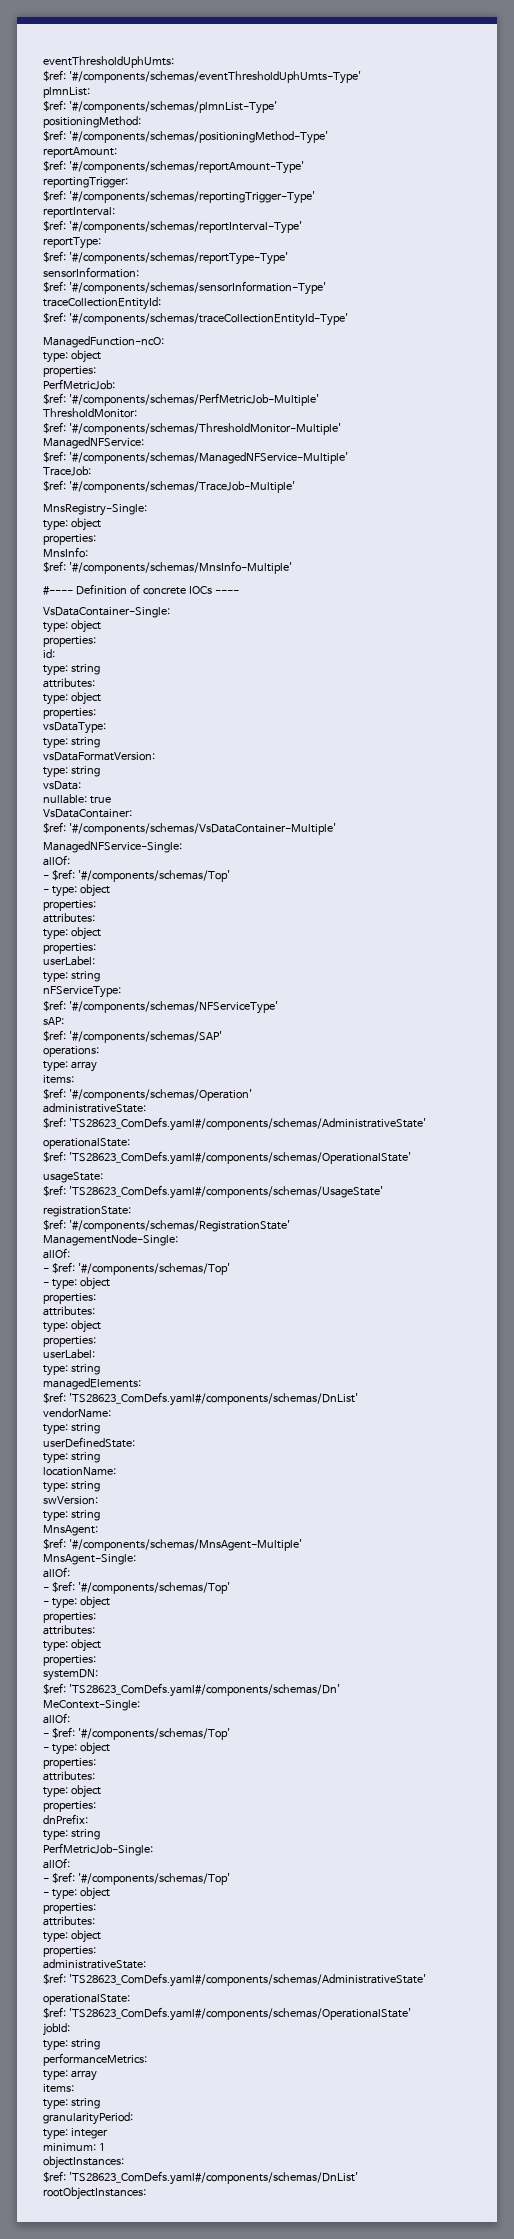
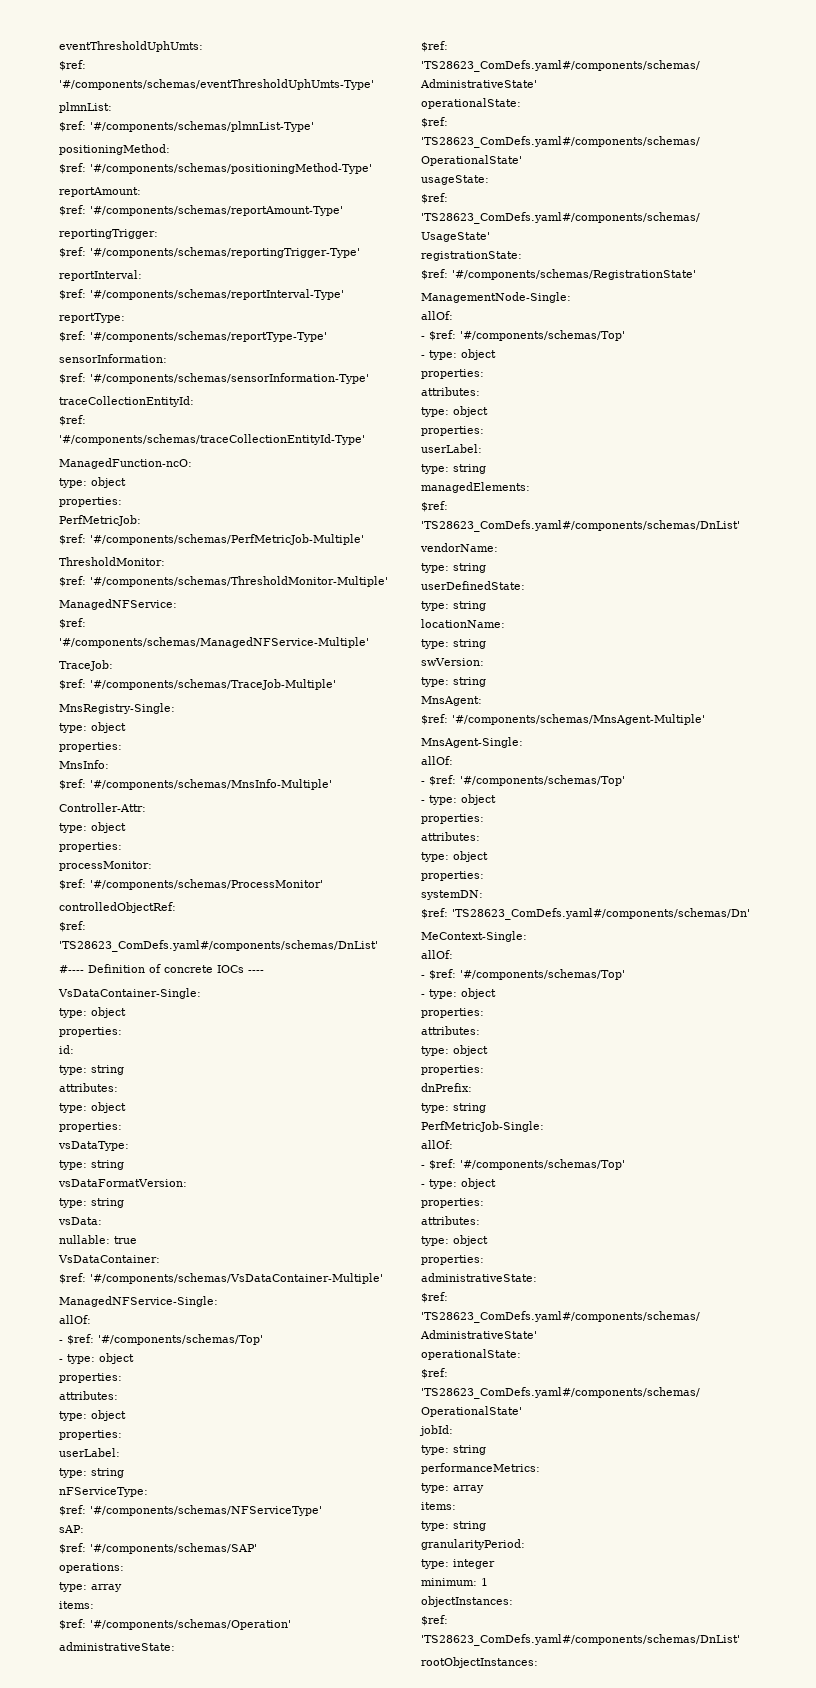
+ Controller-Attr:
+ type: object
+ properties:
+ processMonitor:
+ $ref: '#/components/schemas/ProcessMonitor'
+ controlledObjectRef:
+ $ref: 'TS28623_ComDefs.yaml#/components/schemas/DnList'

